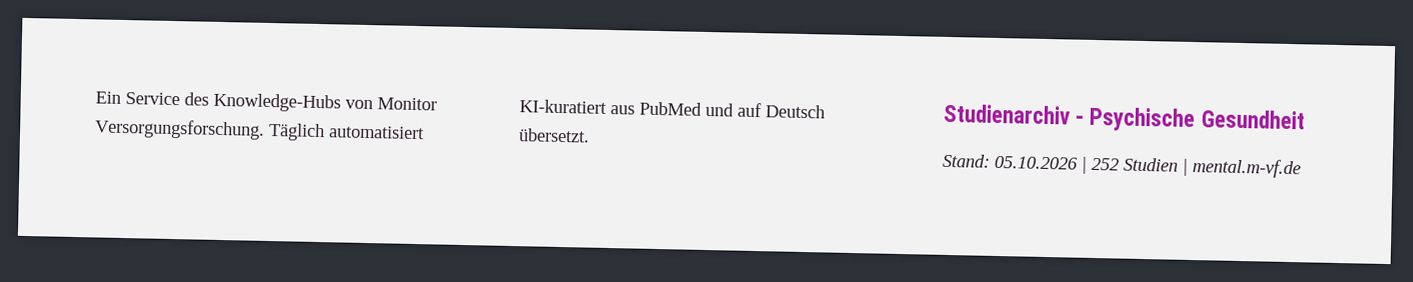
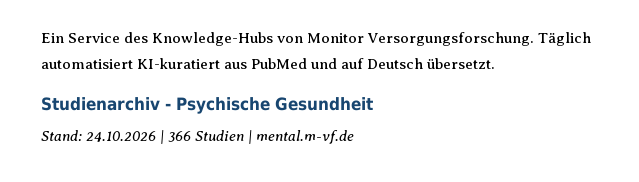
- Stand: 05.10.2026 | 252 Studien | mental.m-vf.de
+ Stand: 24.10.2026 | 366 Studien | mental.m-vf.de

